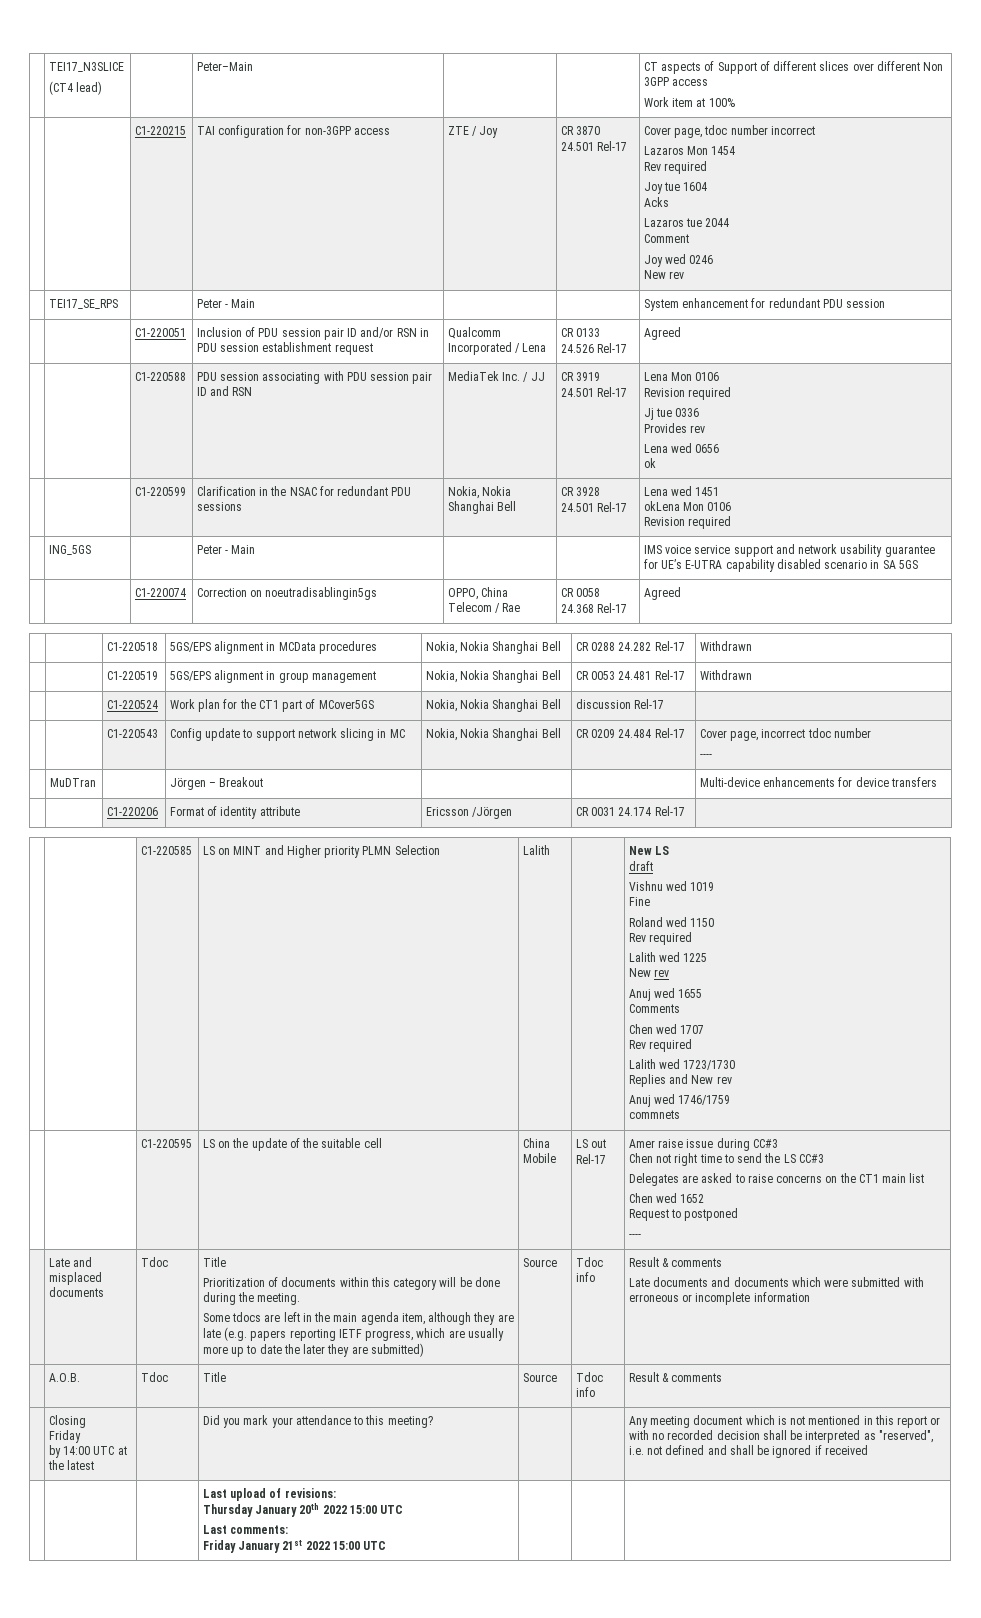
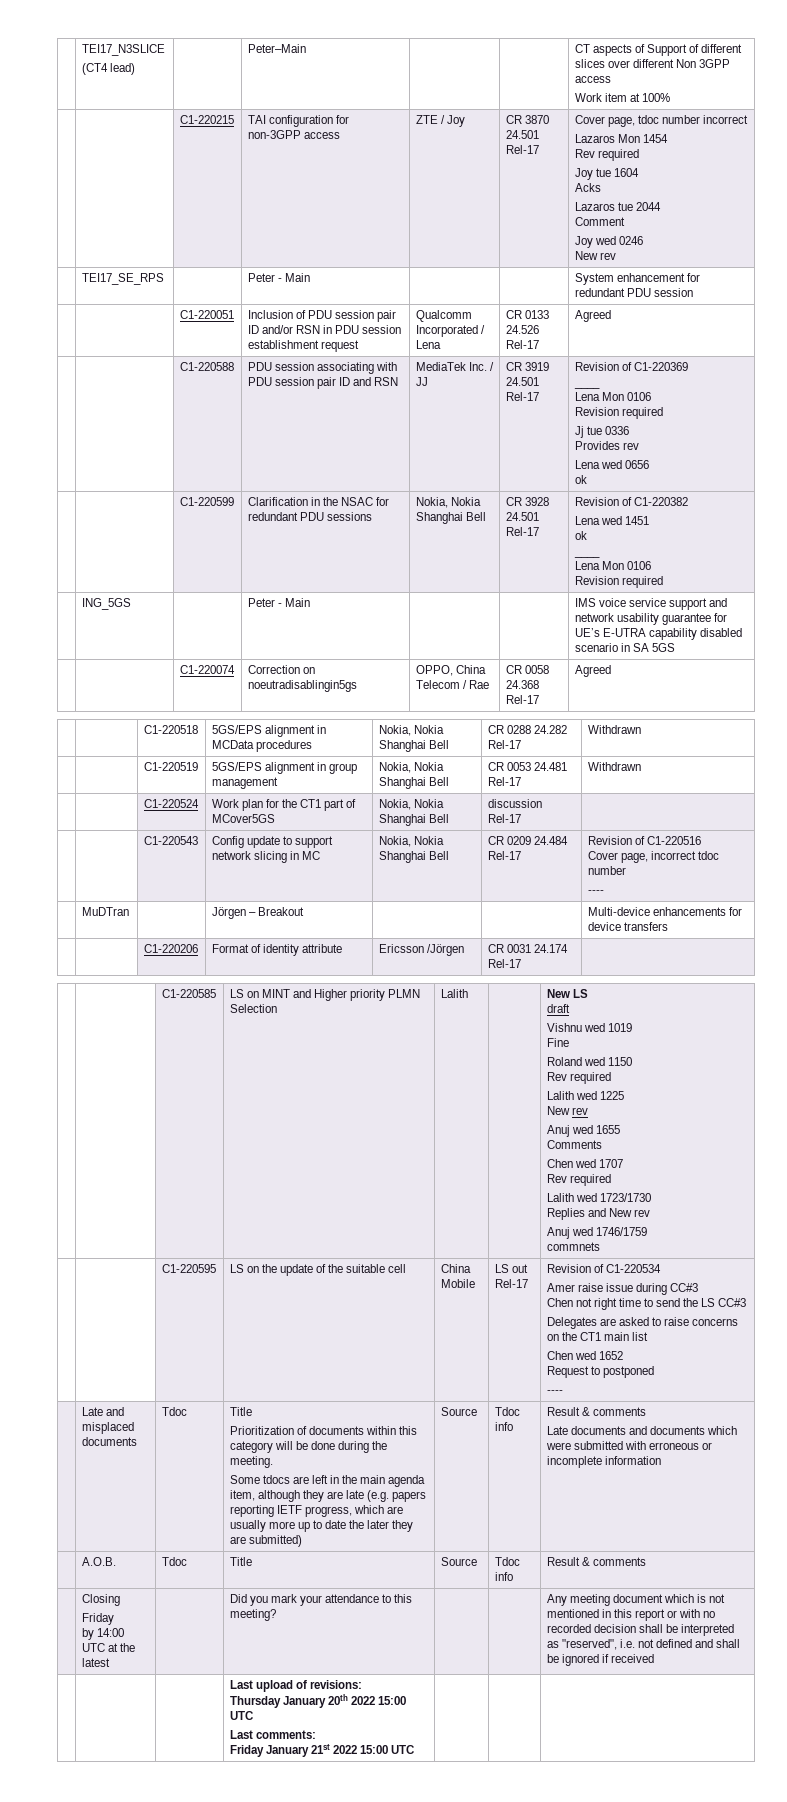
- | | C1-220588 | PDU session associating with PDU session pair ID and RSN | MediaTek Inc. / JJ | CR 3919 24.501 Rel-17 | Lena Mon 0106
+ | | C1-220588 | PDU session associating with PDU session pair ID and RSN | MediaTek Inc. / JJ | CR 3919 24.501 Rel-17 | Revision of C1-220369
+ ____
+ Lena Mon 0106
- | | C1-220599 | Clarification in the NSAC for redundant PDU sessions | Nokia, Nokia Shanghai Bell | CR 3928 24.501 Rel-17 | Lena wed 1451
- okLena Mon 0106
+ | | C1-220599 | Clarification in the NSAC for redundant PDU sessions | Nokia, Nokia Shanghai Bell | CR 3928 24.501 Rel-17 | Revision of C1-220382
+ Lena wed 1451
+ ok
+ ____
+ Lena Mon 0106
- | | C1-220543 | Config update to support network slicing in MC | Nokia, Nokia Shanghai Bell | CR 0209 24.484 Rel-17 | Cover page, incorrect tdoc number
+ | | C1-220543 | Config update to support network slicing in MC | Nokia, Nokia Shanghai Bell | CR 0209 24.484 Rel-17 | Revision of C1-220516
+ Cover page, incorrect tdoc number
+ Revision of C1-220534

